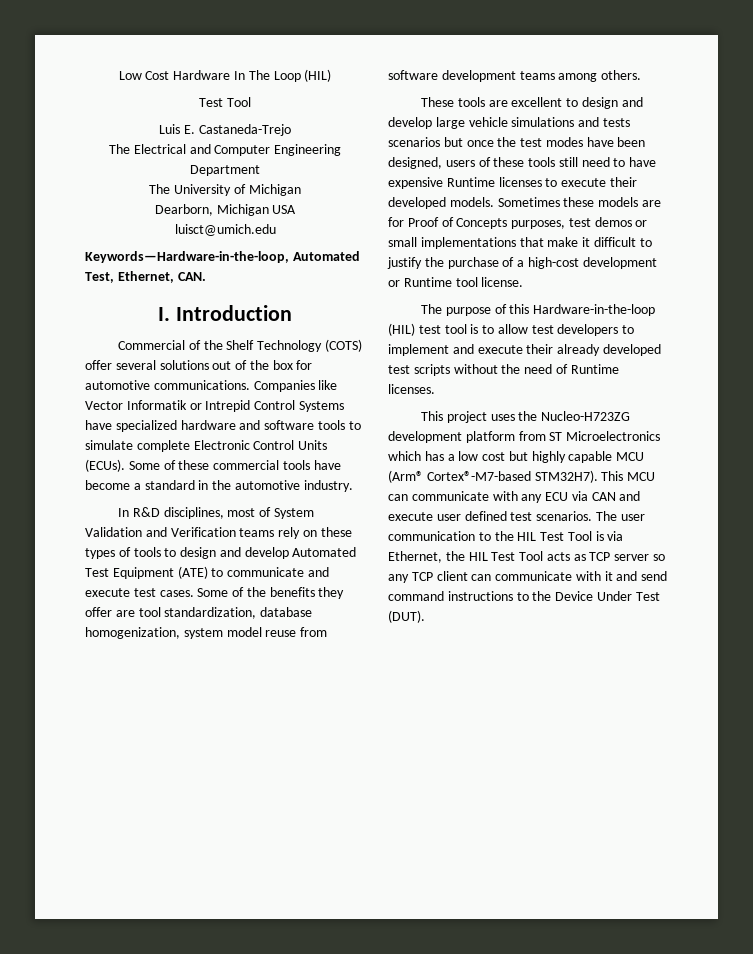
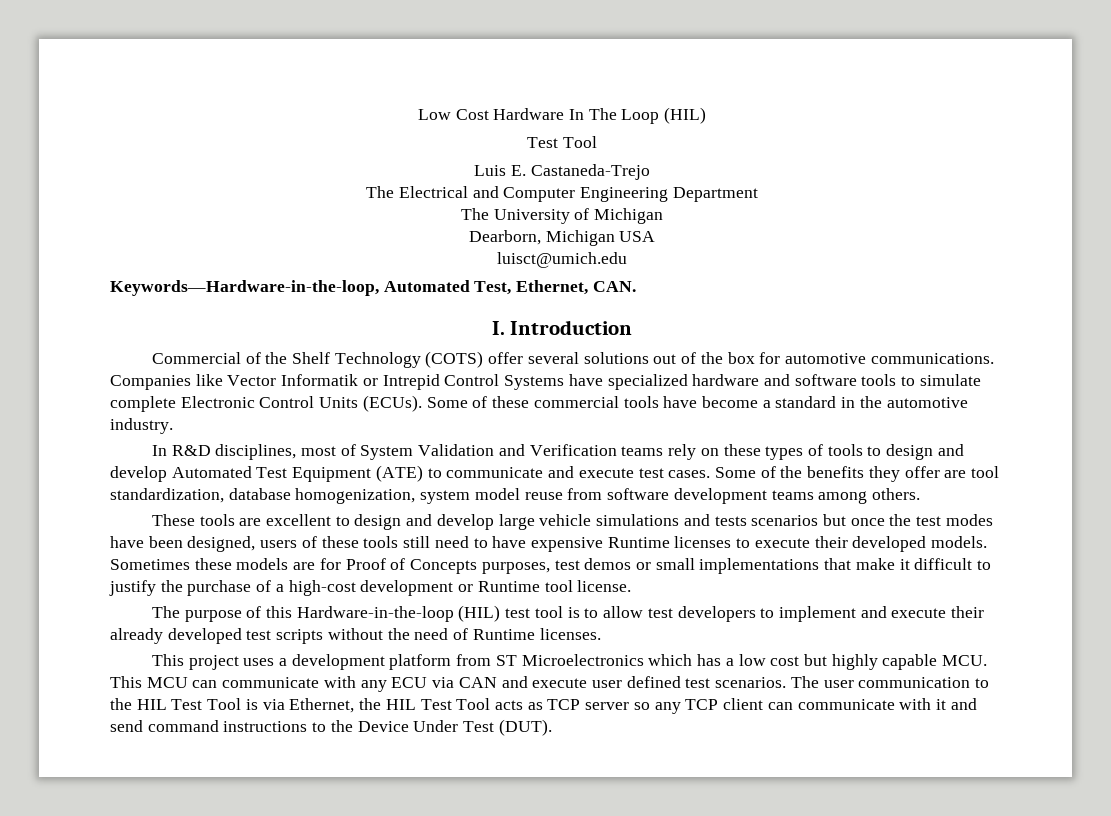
- This project uses the Nucleo-H723ZG development platform from ST Microelectronics which has a low cost but highly capable MCU (Arm® Cortex®-M7-based STM32H7). This MCU can communicate with any ECU via CAN and execute user defined test scenarios.
+ This project uses a development platform from ST Microelectronics which has a low cost but highly capable MCU. This MCU can communicate with any ECU via CAN and execute user defined test scenarios.

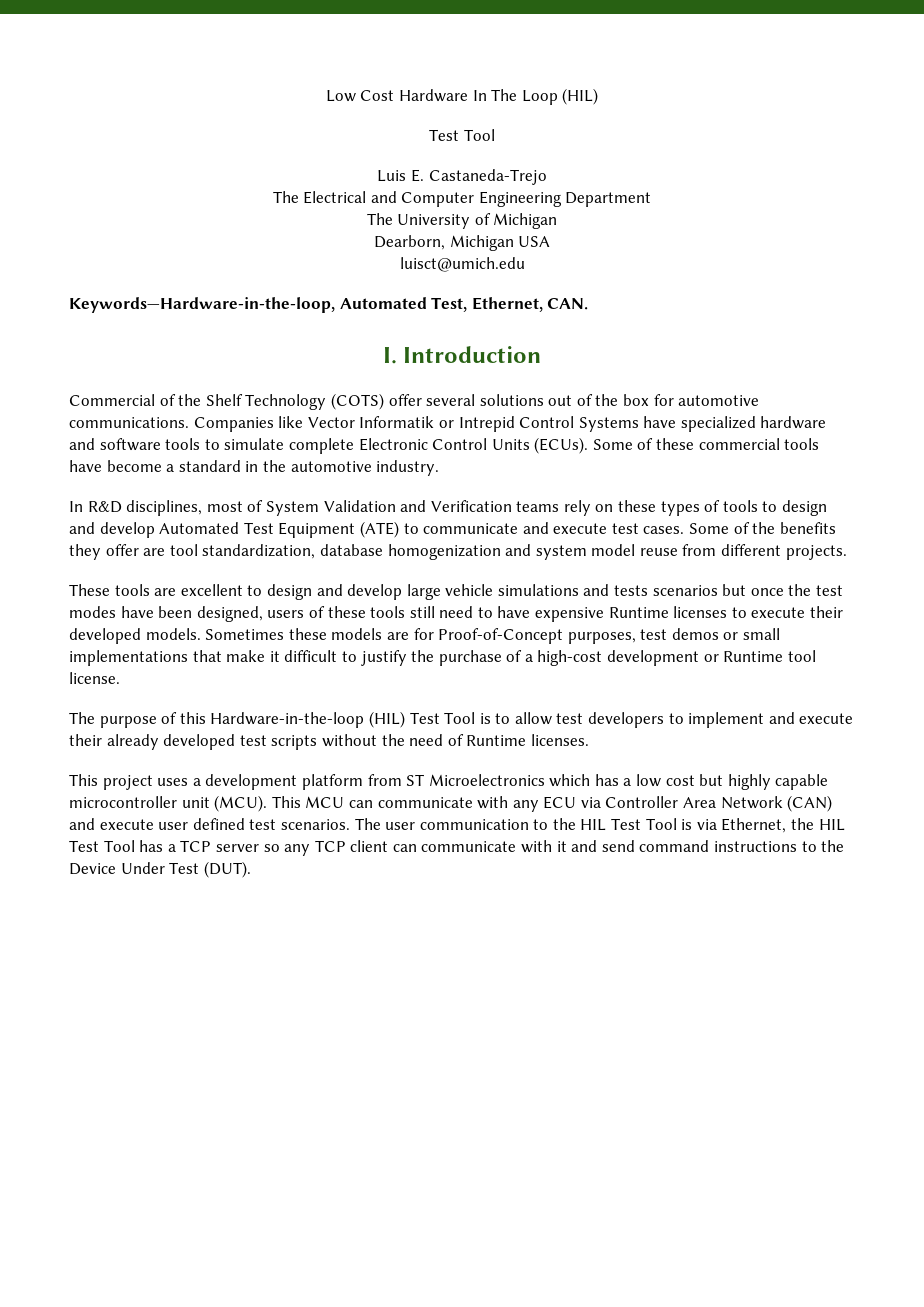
- Some of the benefits they offer are tool standardization, database homogenization, system model reuse from software development teams among others.
+ Some of the benefits they offer are tool standardization, database homogenization and system model reuse from different projects.
- Sometimes these models are for Proof of Concepts purposes, test demos or small implementations that make it difficult to justify the purchase of a high-cost development or Runtime tool license.
+ Sometimes these models are for Proof-of-Concept purposes, test demos or small implementations that make it difficult to justify the purchase of a high-cost development or Runtime tool license.
- The purpose of this Hardware-in-the-loop (HIL) test tool is to allow test developers to implement and execute their already developed test scripts without the need of Runtime licenses.
+ The purpose of this Hardware-in-the-loop (HIL) Test Tool is to allow test developers to implement and execute their already developed test scripts without the need of Runtime licenses.
- This project uses a development platform from ST Microelectronics which has a low cost but highly capable MCU. This MCU can communicate with any ECU via CAN and execute user defined test scenarios.
+ This project uses a development platform from ST Microelectronics which has a low cost but highly capable microcontroller unit (MCU). This MCU can communicate with any ECU via Controller Area Network (CAN) and execute user defined test scenarios.
- The user communication to the HIL Test Tool is via Ethernet, the HIL Test Tool acts as TCP server so any TCP client can communicate with it and send command instructions to the Device Under Test (DUT).
+ The user communication to the HIL Test Tool is via Ethernet, the HIL Test Tool has a TCP server so any TCP client can communicate with it and send command instructions to the Device Under Test (DUT).

